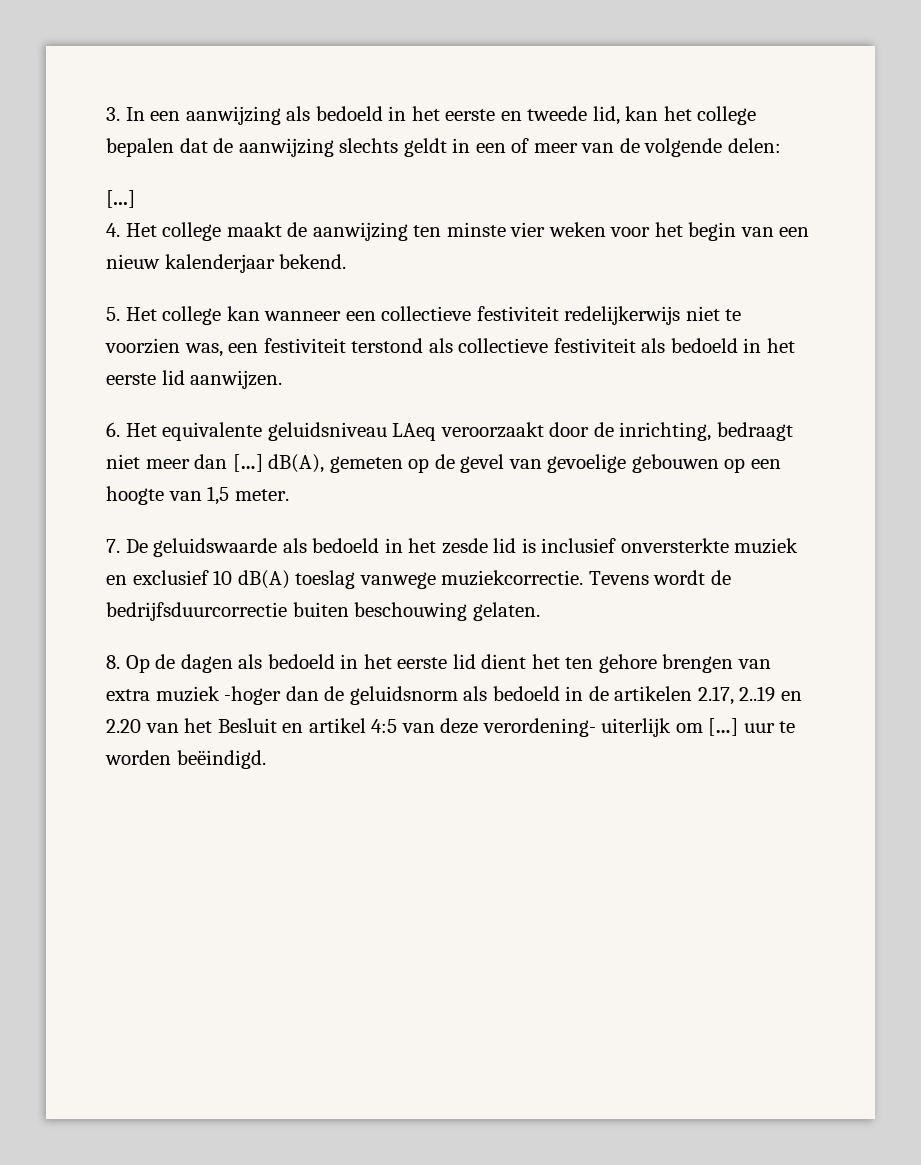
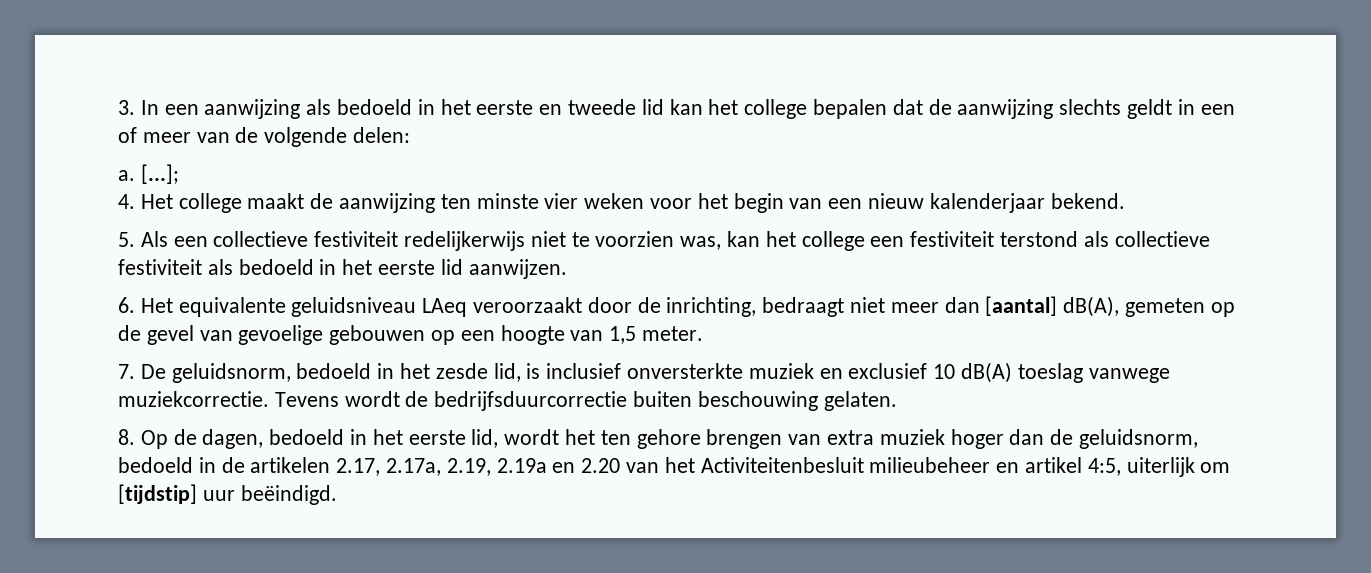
- 3. In een aanwijzing als bedoeld in het eerste en tweede lid, kan het college bepalen dat de aanwijzing slechts geldt in een of meer van de volgende delen:
- [...]
+ 3. In een aanwijzing als bedoeld in het eerste en tweede lid kan het college bepalen dat de aanwijzing slechts geldt in een of meer van de volgende delen:
+ a. [...];
- 5. Het college kan wanneer een collectieve festiviteit redelijkerwijs niet te voorzien was, een festiviteit terstond als collectieve festiviteit als bedoeld in het eerste lid aanwijzen.
+ 5. Als een collectieve festiviteit redelijkerwijs niet te voorzien was, kan het college een festiviteit terstond als collectieve festiviteit als bedoeld in het eerste lid aanwijzen.
- 6. Het equivalente geluidsniveau LAeq veroorzaakt door de inrichting, bedraagt niet meer dan […] dB(A), gemeten op de gevel van gevoelige gebouwen op een hoogte van 1,5 meter.
+ 6. Het equivalente geluidsniveau LAeq veroorzaakt door de inrichting, bedraagt niet meer dan [aantal] dB(A), gemeten op de gevel van gevoelige gebouwen op een hoogte van 1,5 meter.
- 7. De geluidswaarde als bedoeld in het zesde lid is inclusief onversterkte muziek en exclusief 10 dB(A) toeslag vanwege muziekcorrectie.
+ 7. De geluidsnorm, bedoeld in het zesde lid, is inclusief onversterkte muziek en exclusief 10 dB(A) toeslag vanwege muziekcorrectie.
- 8. Op de dagen als bedoeld in het eerste lid dient het ten gehore brengen van extra muziek -hoger dan de geluidsnorm als bedoeld in de artikelen 2.17, 2..19 en 2.20 van het Besluit en artikel 4:5 van deze verordening- uiterlijk om […] uur te worden beëindigd.
+ 8. Op de dagen, bedoeld in het eerste lid, wordt het ten gehore brengen van extra muziek hoger dan de geluidsnorm, bedoeld in de artikelen 2.17, 2.17a, 2.19, 2.19a en 2.20 van het Activiteitenbesluit milieubeheer en artikel 4:5, uiterlijk om [tijdstip] uur beëindigd.

